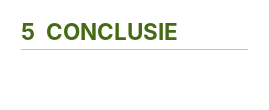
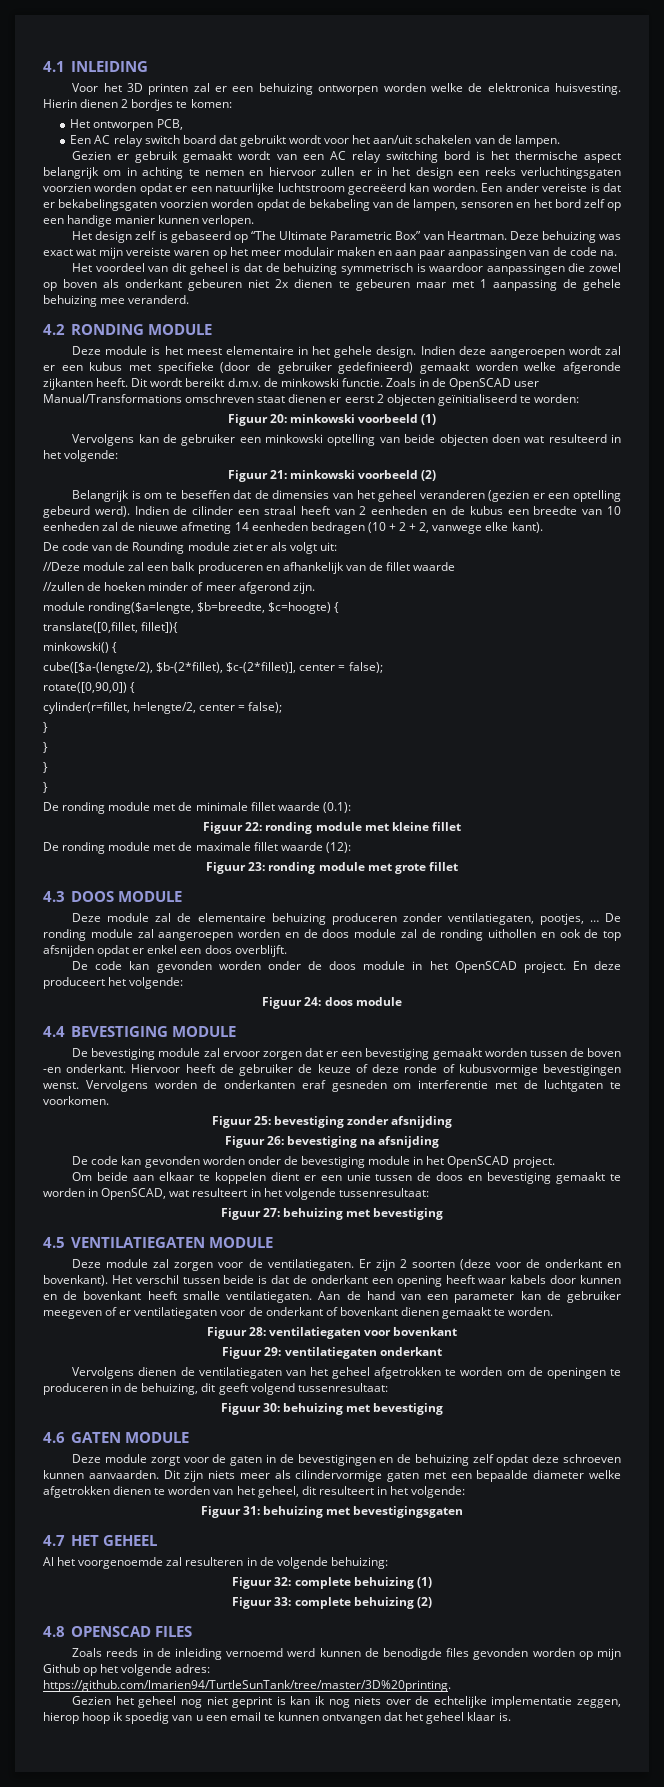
- 5 CONCLUSIE
+ 4.1 INLEIDING
+ Voor het 3D printen zal er een behuizing ontworpen worden welke de elektronica huisvesting. Hierin dienen 2 bordjes te komen:
+ Het ontworpen PCB,
+ Een AC relay switch board dat gebruikt wordt voor het aan/uit schakelen van de lampen.
+ Gezien er gebruik gemaakt wordt van een AC relay switching bord is het thermische aspect belangrijk om in achting te nemen en hiervoor zullen er in het design een reeks verluchtingsgaten voorzien worden opdat er een natuurlijke luchtstroom gecreëerd kan worden. Een ander vereiste is dat er bekabelingsgaten voorzien worden opdat de bekabeling van de lampen, sensoren en het bord zelf op een handige manier kunnen verlopen.
+ Het design zelf is gebaseerd op “The Ultimate Parametric Box” van Heartman. Deze behuizing was exact wat mijn vereiste waren op het meer modulair maken en aan paar aanpassingen van de code na.
+ Het voordeel van dit geheel is dat de behuizing symmetrisch is waardoor aanpassingen die zowel op boven als onderkant gebeuren niet 2x dienen te gebeuren maar met 1 aanpassing de gehele behuizing mee veranderd.
+ 4.2 RONDING MODULE
+ Deze module is het meest elementaire in het gehele design. Indien deze aangeroepen wordt zal er een kubus met specifieke (door de gebruiker gedefinieerd) gemaakt worden welke afgeronde zijkanten heeft. Dit wordt bereikt d.m.v. de minkowski functie. Zoals in de OpenSCAD user Manual/Transformations omschreven staat dienen er eerst 2 objecten geïnitialiseerd te worden:
+ Figuur 20: minkowski voorbeeld (1)
+ Vervolgens kan de gebruiker een minkowski optelling van beide objecten doen wat resulteerd in het volgende:
+ Figuur 21: minkowski voorbeeld (2)
+ Belangrijk is om te beseffen dat de dimensies van het geheel veranderen (gezien er een optelling gebeurd werd). Indien de cilinder een straal heeft van 2 eenheden en de kubus een breedte van 10 eenheden zal de nieuwe afmeting 14 eenheden bedragen (10 + 2 + 2, vanwege elke kant).
+ De code van de Rounding module ziet er als volgt uit:
+ //Deze module zal een balk produceren en afhankelijk van de fillet waarde
+ //zullen de hoeken minder of meer afgerond zijn.
+ module ronding($a=lengte, $b=breedte, $c=hoogte) {
+ translate([0,fillet, fillet]){
+ minkowski() {
+ cube([$a-(lengte/2), $b-(2*fillet), $c-(2*fillet)], center = false);
+ rotate([0,90,0]) {
+ cylinder(r=fillet, h=lengte/2, center = false);
+ }
+ }
+ }
+ }
+ De ronding module met de minimale fillet waarde (0.1):
+ Figuur 22: ronding module met kleine fillet
+ De ronding module met de maximale fillet waarde (12):
+ Figuur 23: ronding module met grote fillet
+ 4.3 DOOS MODULE
+ Deze module zal de elementaire behuizing produceren zonder ventilatiegaten, pootjes, … De ronding module zal aangeroepen worden en de doos module zal de ronding uithollen en ook de top afsnijden opdat er enkel een doos overblijft.
+ De code kan gevonden worden onder de doos module in het OpenSCAD project. En deze produceert het volgende:
+ Figuur 24: doos module
+ 4.4 BEVESTIGING MODULE
+ De bevestiging module zal ervoor zorgen dat er een bevestiging gemaakt worden tussen de boven -en onderkant. Hiervoor heeft de gebruiker de keuze of deze ronde of kubusvormige bevestigingen wenst. Vervolgens worden de onderkanten eraf gesneden om interferentie met de luchtgaten te voorkomen.
+ Figuur 25: bevestiging zonder afsnijding
+ Figuur 26: bevestiging na afsnijding
+ De code kan gevonden worden onder de bevestiging module in het OpenSCAD project.
+ Om beide aan elkaar te koppelen dient er een unie tussen de doos en bevestiging gemaakt te worden in OpenSCAD, wat resulteert in het volgende tussenresultaat:
+ Figuur 27: behuizing met bevestiging
+ 4.5 VENTILATIEGATEN MODULE
+ Deze module zal zorgen voor de ventilatiegaten. Er zijn 2 soorten (deze voor de onderkant en bovenkant). Het verschil tussen beide is dat de onderkant een opening heeft waar kabels door kunnen en de bovenkant heeft smalle ventilatiegaten. Aan de hand van een parameter kan de gebruiker meegeven of er ventilatiegaten voor de onderkant of bovenkant dienen gemaakt te worden.
+ Figuur 28: ventilatiegaten voor bovenkant
+ Figuur 29: ventilatiegaten onderkant
+ Vervolgens dienen de ventilatiegaten van het geheel afgetrokken te worden om de openingen te produceren in de behuizing, dit geeft volgend tussenresultaat:
+ Figuur 30: behuizing met bevestiging
+ 4.6 GATEN MODULE
+ Deze module zorgt voor de gaten in de bevestigingen en de behuizing zelf opdat deze schroeven kunnen aanvaarden. Dit zijn niets meer als cilindervormige gaten met een bepaalde diameter welke afgetrokken dienen te worden van het geheel, dit resulteert in het volgende:
+ Figuur 31: behuizing met bevestigingsgaten
+ 4.7 HET GEHEEL
+ Al het voorgenoemde zal resulteren in de volgende behuizing:
+ Figuur 32: complete behuizing (1)
+ Figuur 33: complete behuizing (2)
+ 4.8 OPENSCAD FILES
+ Zoals reeds in de inleiding vernoemd werd kunnen de benodigde files gevonden worden op mijn Github op het volgende adres: https://github.com/lmarien94/TurtleSunTank/tree/master/3D%20printing.
+ Gezien het geheel nog niet geprint is kan ik nog niets over de echtelijke implementatie zeggen, hierop hoop ik spoedig van u een email te kunnen ontvangen dat het geheel klaar is.

